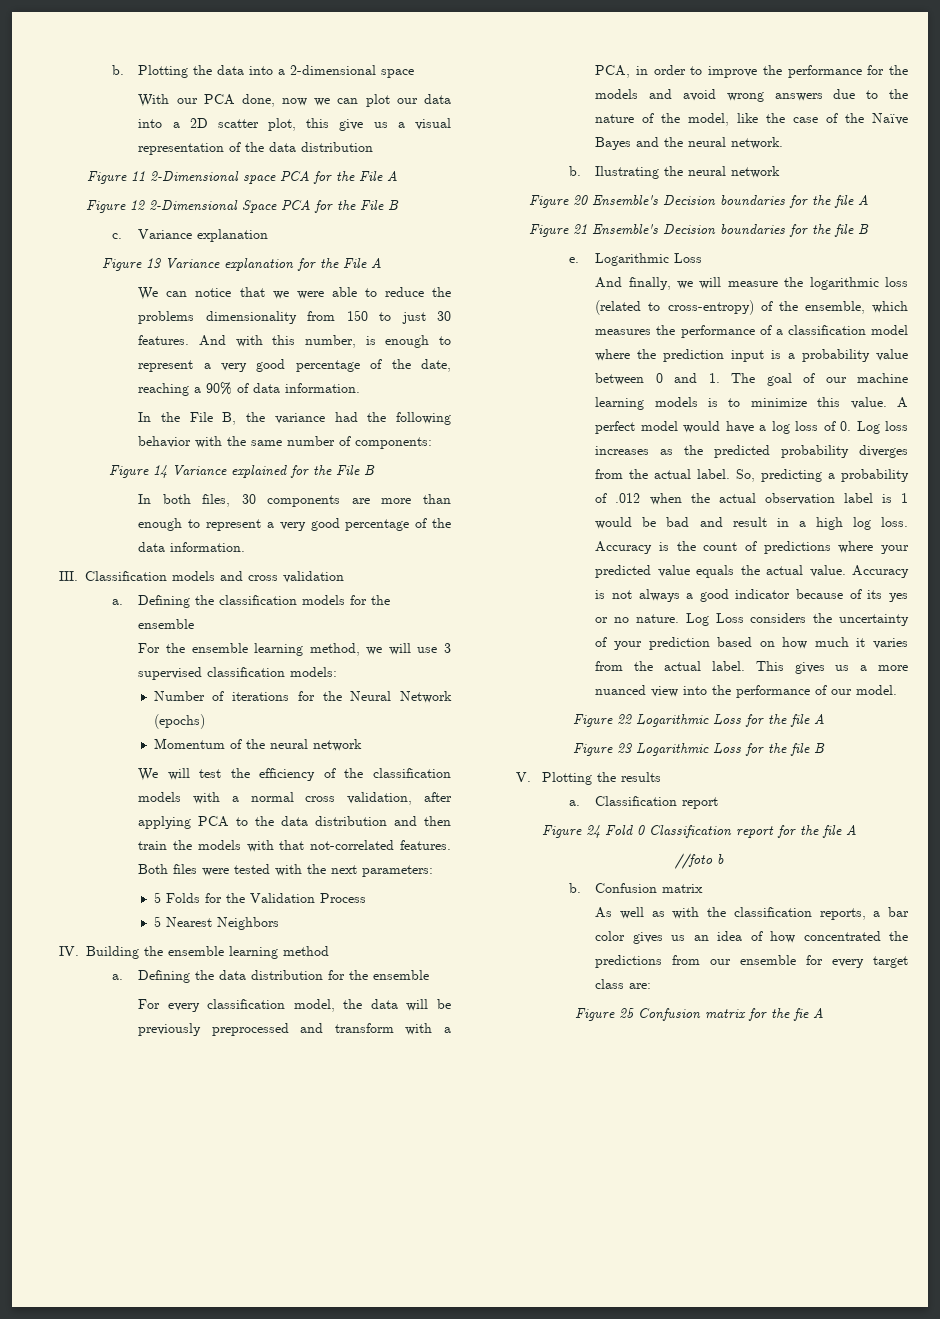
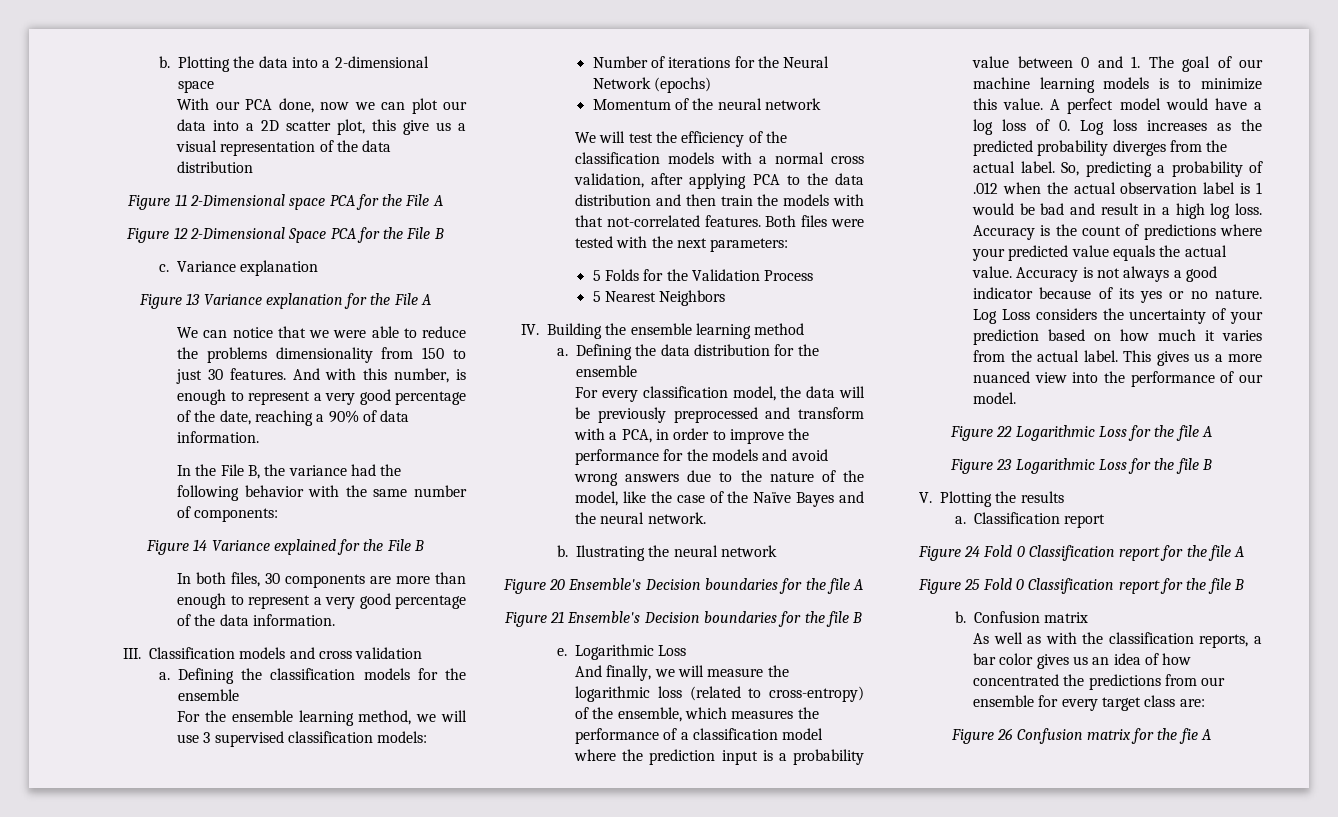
- //foto b
+ Figure 25 Fold 0 Classification report for the file B
- Figure 25 Confusion matrix for the fie A
+ Figure 26 Confusion matrix for the fie A

